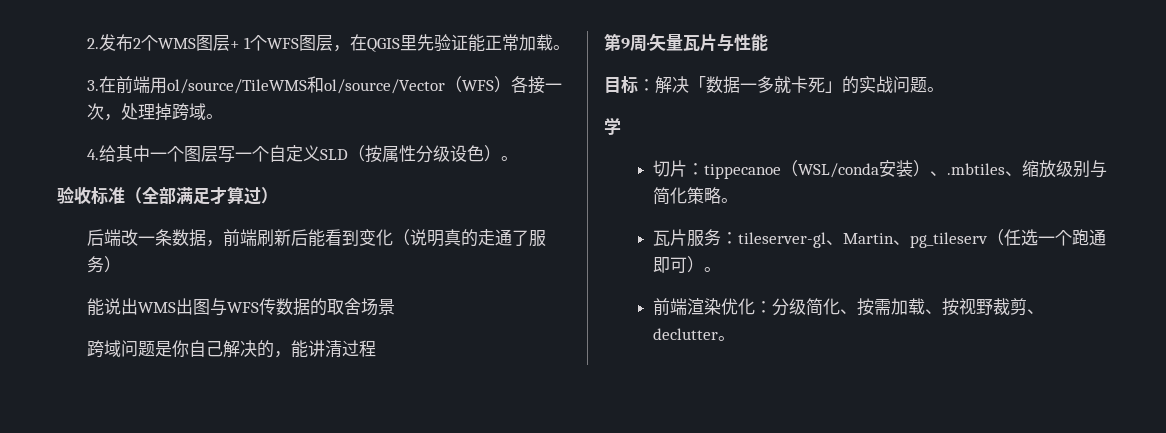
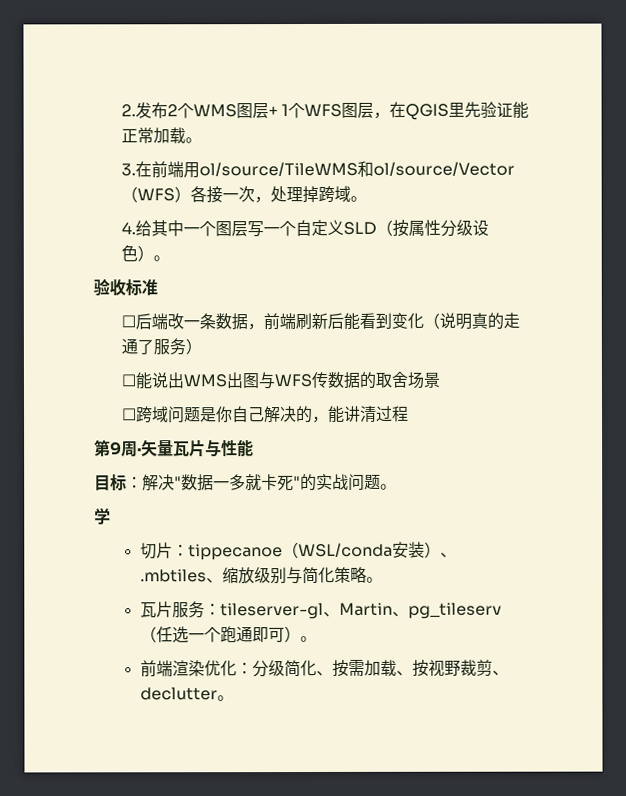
- 验收标准（全部满足才算过）
- 后端改一条数据，前端刷新后能看到变化（说明真的走通了服务）
+ 验收标准
+ ☐后端改一条数据，前端刷新后能看到变化（说明真的走通了服务）
- 能说出WMS出图与WFS传数据的取舍场景
+ ☐能说出WMS出图与WFS传数据的取舍场景
- 跨域问题是你自己解决的，能讲清过程
+ ☐跨域问题是你自己解决的，能讲清过程
- 目标：解决「数据一多就卡死」的实战问题。
+ 目标：解决"数据一多就卡死"的实战问题。

